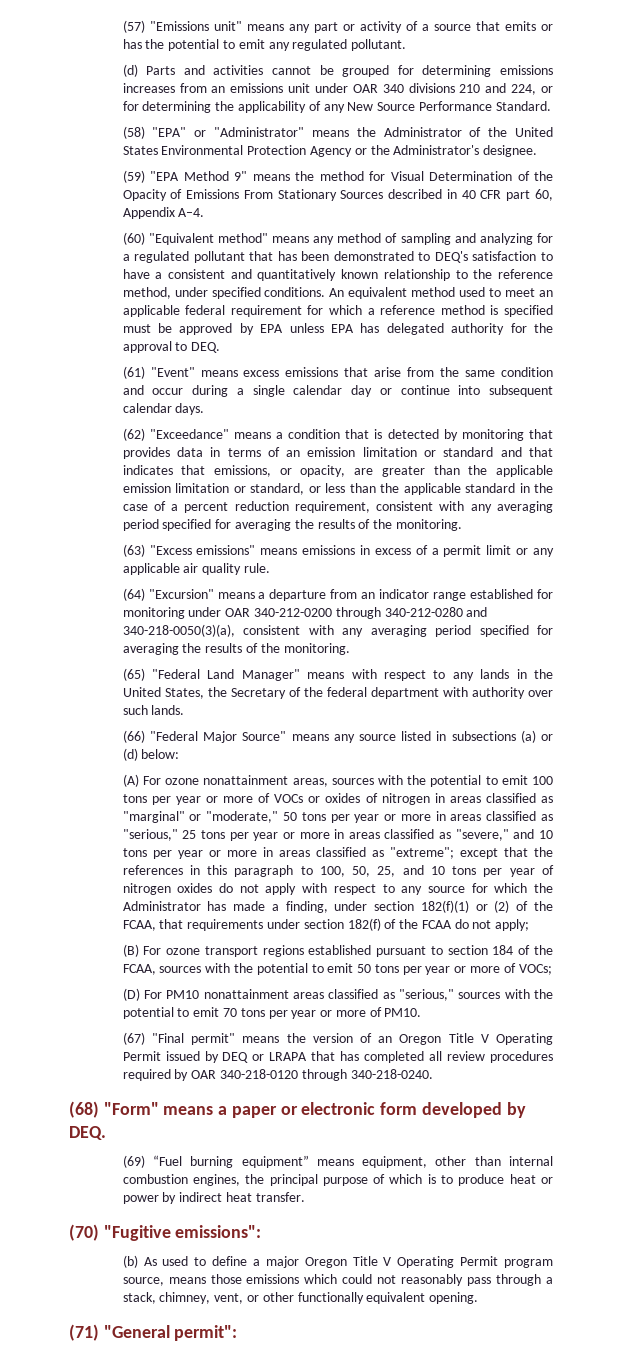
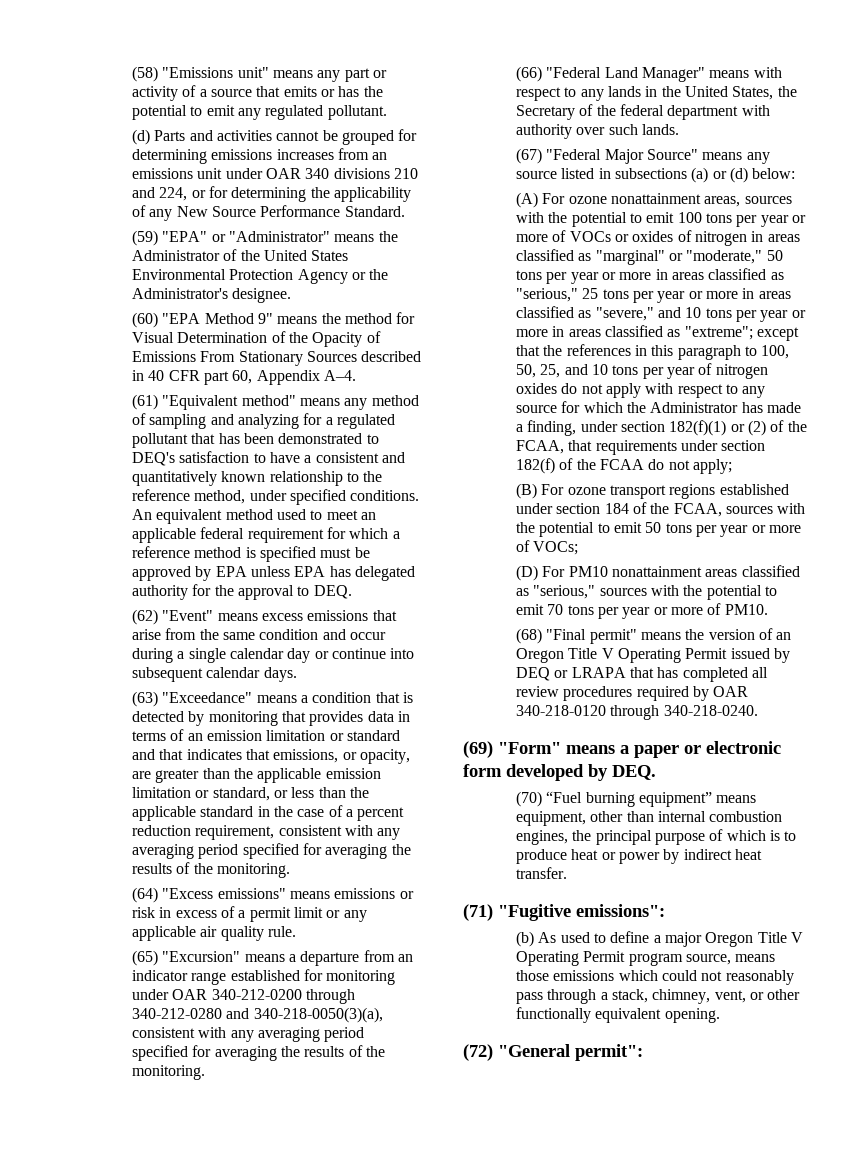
- (57) "Emissions unit" means any part or activity of a source that emits or has the potential to emit any regulated pollutant.
+ (58) "Emissions unit" means any part or activity of a source that emits or has the potential to emit any regulated pollutant.
- (58) "EPA" or "Administrator" means the Administrator of the United States Environmental Protection Agency or the Administrator's designee.
+ (59) "EPA" or "Administrator" means the Administrator of the United States Environmental Protection Agency or the Administrator's designee.
- (59) "EPA Method 9" means the method for Visual Determination of the Opacity of Emissions From Stationary Sources described in 40 CFR part 60, Appendix A–4.
+ (60) "EPA Method 9" means the method for Visual Determination of the Opacity of Emissions From Stationary Sources described in 40 CFR part 60, Appendix A–4.
- (60) "Equivalent method" means any method of sampling and analyzing for a regulated pollutant that has been demonstrated to DEQ's satisfaction to have a consistent and quantitatively known relationship to the reference method, under specified conditions.
+ (61) "Equivalent method" means any method of sampling and analyzing for a regulated pollutant that has been demonstrated to DEQ's satisfaction to have a consistent and quantitatively known relationship to the reference method, under specified conditions.
- (61) "Event" means excess emissions that arise from the same condition and occur during a single calendar day or continue into subsequent calendar days.
+ (62) "Event" means excess emissions that arise from the same condition and occur during a single calendar day or continue into subsequent calendar days.
- (62) "Exceedance" means a condition that is detected by monitoring that provides data in terms of an emission limitation or standard and that indicates that emissions, or opacity, are greater than the applicable emission limitation or standard, or less than the applicable standard in the case of a percent reduction requirement, consistent with any averaging period specified for averaging the results of the monitoring.
+ (63) "Exceedance" means a condition that is detected by monitoring that provides data in terms of an emission limitation or standard and that indicates that emissions, or opacity, are greater than the applicable emission limitation or standard, or less than the applicable standard in the case of a percent reduction requirement, consistent with any averaging period specified for averaging the results of the monitoring.
- (63) "Excess emissions" means emissions in excess of a permit limit or any applicable air quality rule.
+ (64) "Excess emissions" means emissions or risk in excess of a permit limit or any applicable air quality rule.
- (64) "Excursion" means a departure from an indicator range established for monitoring under OAR 340-212-0200 through 340-212-0280 and 340-218-0050(3)(a), consistent with any averaging period specified for averaging the results of the monitoring.
+ (65) "Excursion" means a departure from an indicator range established for monitoring under OAR 340-212-0200 through 340-212-0280 and 340-218-0050(3)(a), consistent with any averaging period specified for averaging the results of the monitoring.
- (65) "Federal Land Manager" means with respect to any lands in the United States, the Secretary of the federal department with authority over such lands.
+ (66) "Federal Land Manager" means with respect to any lands in the United States, the Secretary of the federal department with authority over such lands.
- (66) "Federal Major Source" means any source listed in subsections (a) or (d) below:
+ (67) "Federal Major Source" means any source listed in subsections (a) or (d) below:
- (B) For ozone transport regions established pursuant to section 184 of the FCAA, sources with the potential to emit 50 tons per year or more of VOCs;
+ (B) For ozone transport regions established under section 184 of the FCAA, sources with the potential to emit 50 tons per year or more of VOCs;
- (67) "Final permit" means the version of an Oregon Title V Operating Permit issued by DEQ or LRAPA that has completed all review procedures required by OAR 340-218-0120 through 340-218-0240.
+ (68) "Final permit" means the version of an Oregon Title V Operating Permit issued by DEQ or LRAPA that has completed all review procedures required by OAR 340-218-0120 through 340-218-0240.
- (68) "Form" means a paper or electronic form developed by DEQ.
+ (69) "Form" means a paper or electronic form developed by DEQ.
- (69) “Fuel burning equipment” means equipment, other than internal combustion engines, the principal purpose of which is to produce heat or power by indirect heat transfer.
+ (70) “Fuel burning equipment” means equipment, other than internal combustion engines, the principal purpose of which is to produce heat or power by indirect heat transfer.
- (70) "Fugitive emissions":
+ (71) "Fugitive emissions":
- (71) "General permit":
+ (72) "General permit":

